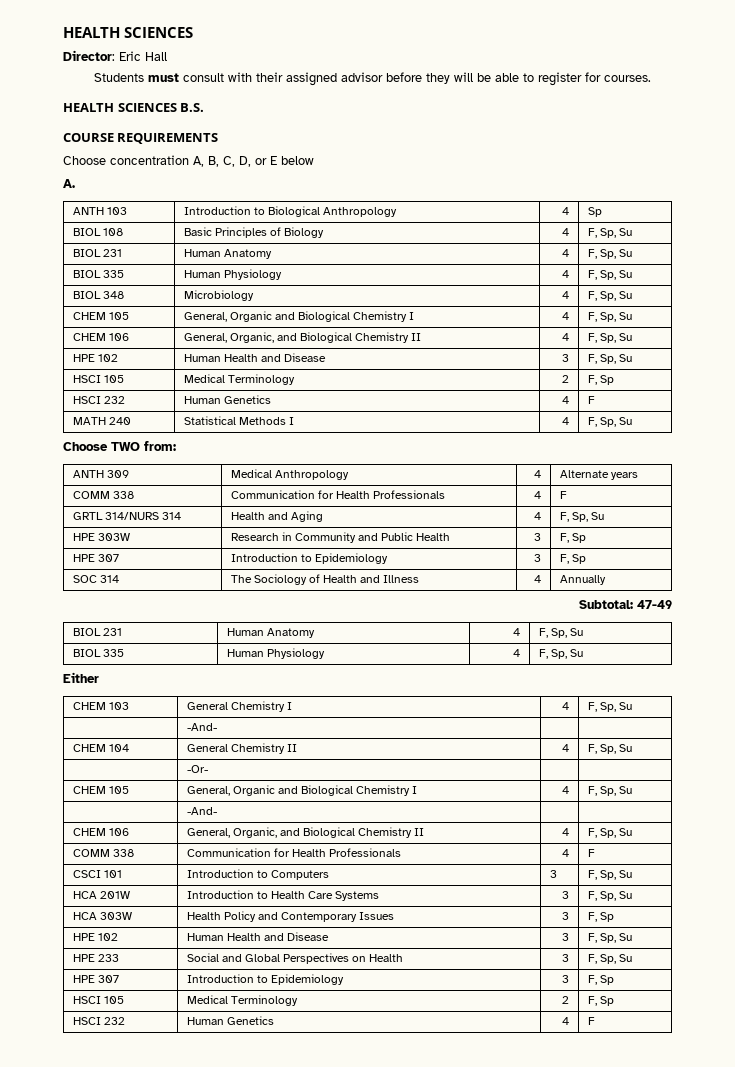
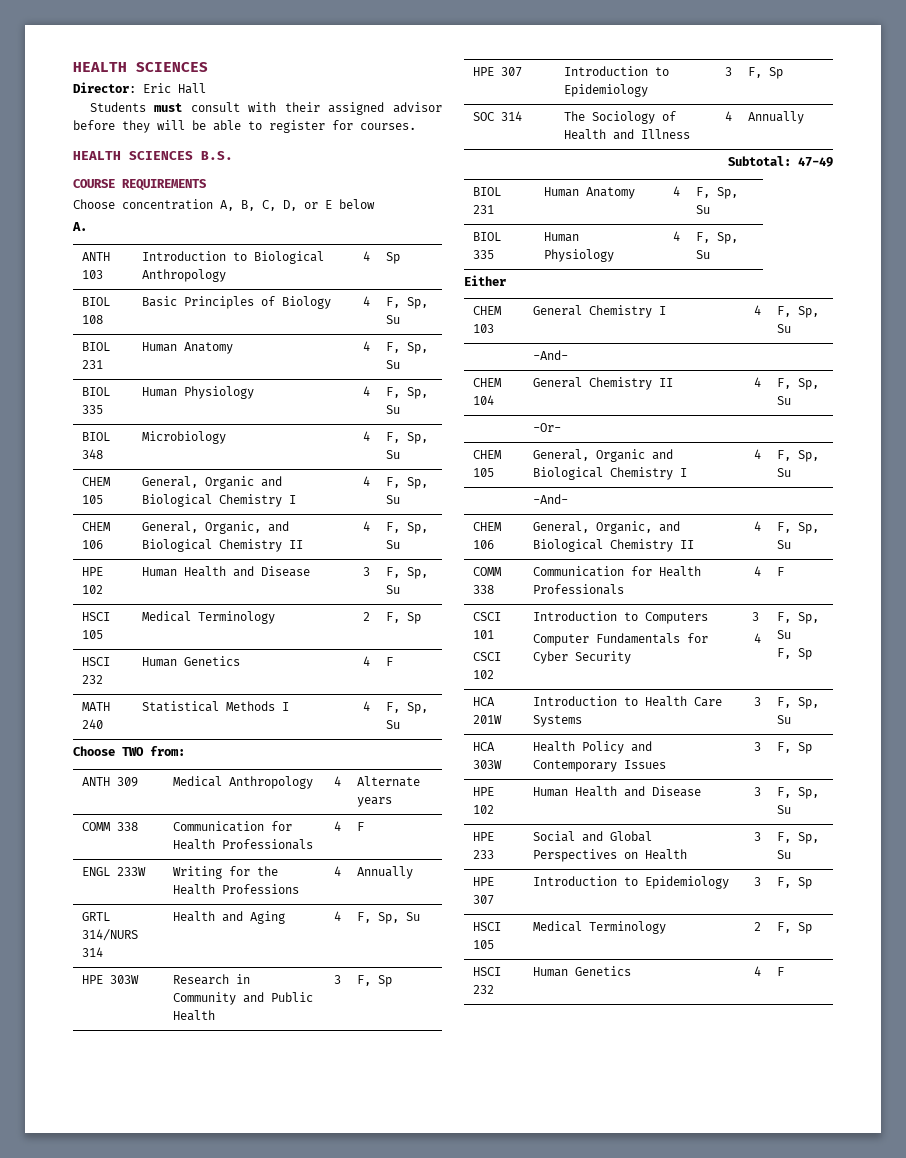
+ ENGL 233W | Writing for the Health Professions | 4 | Annually
- CSCI 101 | Introduction to Computers | 3 | F, Sp, Su
+ CSCI 101
+ CSCI 102 | Introduction to Computers
+ Computer Fundamentals for Cyber Security | 3
+ 4 | F, Sp, Su
+ F, Sp

